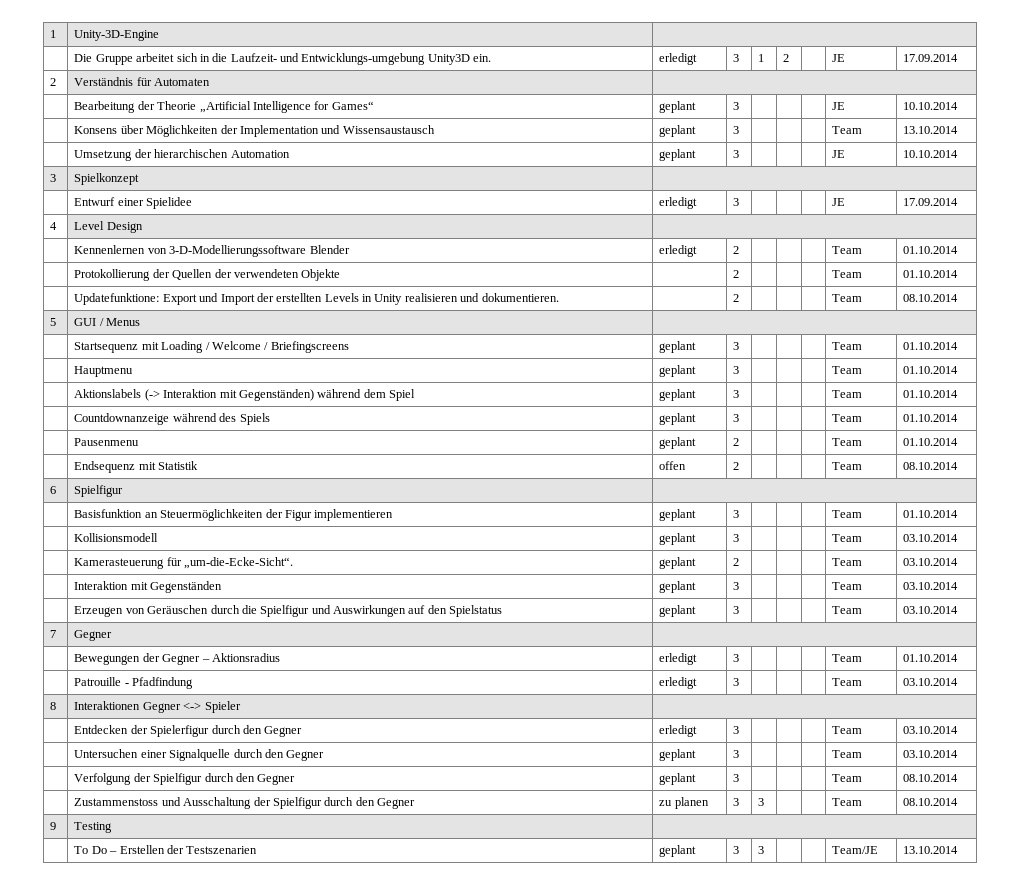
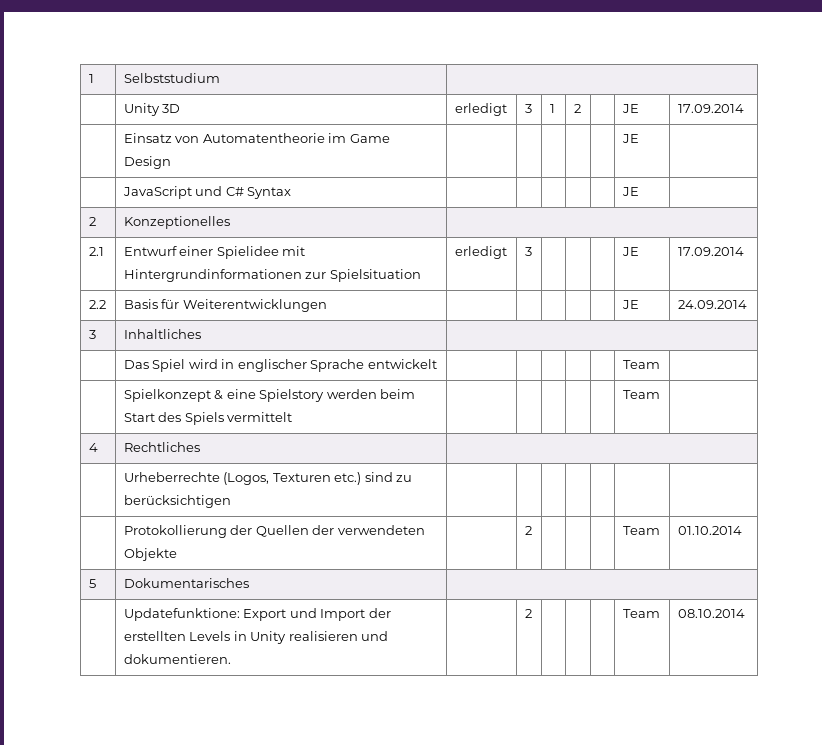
- 1 | Unity-3D-Engine |
- | Die Gruppe arbeitet sich in die Laufzeit- und Entwicklungs-umgebung Unity3D ein. | erledigt | 3 | 1 | 2 | | JE | 17.09.2014
+ 1 | Selbststudium |
+ | Unity 3D | erledigt | 3 | 1 | 2 | | JE | 17.09.2014
- 2 | Verständnis für Automaten |
- | Bearbeitung der Theorie „Artificial Intelligence for Games“ | geplant | 3 | | | | JE | 10.10.2014
- | Konsens über Möglichkeiten der Implementation und Wissensaustausch | geplant | 3 | | | | Team | 13.10.2014
- | Umsetzung der hierarchischen Automation | geplant | 3 | | | | JE | 10.10.2014
- 3 | Spielkonzept |
- | Entwurf einer Spielidee | erledigt | 3 | | | | JE | 17.09.2014
+ | Einsatz von Automatentheorie im Game Design | | | | | | JE |
+ | JavaScript und C# Syntax | | | | | | JE |
+ 2 | Konzeptionelles |
+ 2.1 | Entwurf einer Spielidee mit Hintergrundinformationen zur Spielsituation | erledigt | 3 | | | | JE | 17.09.2014
- 4 | Level Design |
- | Kennenlernen von 3-D-Modellierungssoftware Blender | erledigt | 2 | | | | Team | 01.10.2014
+ 2.2 | Basis für Weiterentwicklungen | | | | | | JE | 24.09.2014
+ 3 | Inhaltliches |
+ | Das Spiel wird in englischer Sprache entwickelt | | | | | | Team |
+ | Spielkonzept & eine Spielstory werden beim Start des Spiels vermittelt | | | | | | Team |
+ 4 | Rechtliches |
+ | Urheberrechte (Logos, Texturen etc.) sind zu berücksichtigen | | | | | | |
+ 5 | Dokumentarisches |
- 5 | GUI / Menus |
- | Startsequenz mit Loading / Welcome / Briefingscreens | geplant | 3 | | | | Team | 01.10.2014
- | Hauptmenu | geplant | 3 | | | | Team | 01.10.2014
- | Aktionslabels (-> Interaktion mit Gegenständen) während dem Spiel | geplant | 3 | | | | Team | 01.10.2014
- | Countdownanzeige während des Spiels | geplant | 3 | | | | Team | 01.10.2014
- | Pausenmenu | geplant | 2 | | | | Team | 01.10.2014
- | Endsequenz mit Statistik | offen | 2 | | | | Team | 08.10.2014
- 6 | Spielfigur |
- | Basisfunktion an Steuermöglichkeiten der Figur implementieren | geplant | 3 | | | | Team | 01.10.2014
- | Kollisionsmodell | geplant | 3 | | | | Team | 03.10.2014
- | Kamerasteuerung für „um-die-Ecke-Sicht“. | geplant | 2 | | | | Team | 03.10.2014
- | Interaktion mit Gegenständen | geplant | 3 | | | | Team | 03.10.2014
- | Erzeugen von Geräuschen durch die Spielfigur und Auswirkungen auf den Spielstatus | geplant | 3 | | | | Team | 03.10.2014
- 7 | Gegner |
- | Bewegungen der Gegner – Aktionsradius | erledigt | 3 | | | | Team | 01.10.2014
- | Patrouille - Pfadfindung | erledigt | 3 | | | | Team | 03.10.2014
- 8 | Interaktionen Gegner <-> Spieler |
- | Entdecken der Spielerfigur durch den Gegner | erledigt | 3 | | | | Team | 03.10.2014
- | Untersuchen einer Signalquelle durch den Gegner | geplant | 3 | | | | Team | 03.10.2014
- | Verfolgung der Spielfigur durch den Gegner | geplant | 3 | | | | Team | 08.10.2014
- | Zustammenstoss und Ausschaltung der Spielfigur durch den Gegner | zu planen | 3 | 3 | | | Team | 08.10.2014
- 9 | Testing |
- | To Do – Erstellen der Testszenarien | geplant | 3 | 3 | | | Team/JE | 13.10.2014

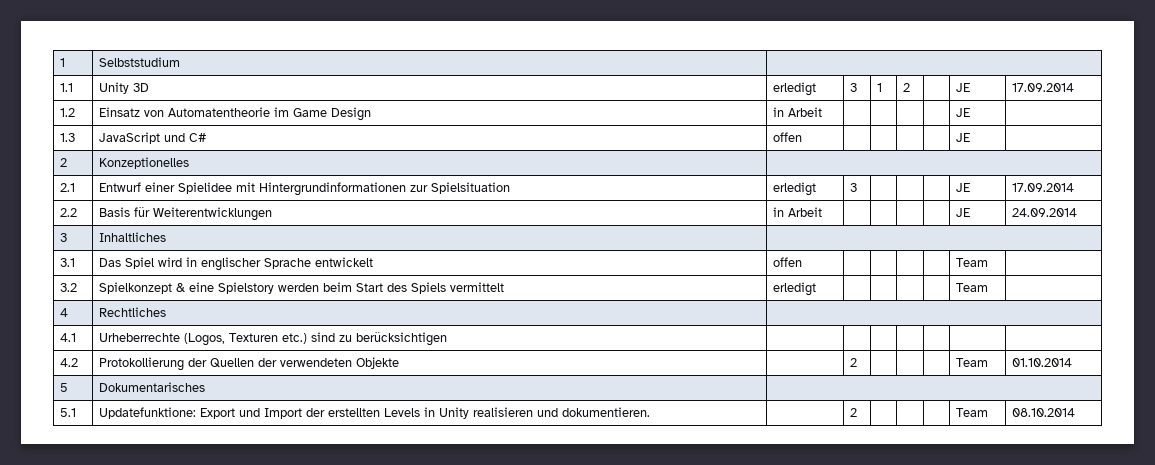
- | Unity 3D | erledigt | 3 | 1 | 2 | | JE | 17.09.2014
+ 1.1 | Unity 3D | erledigt | 3 | 1 | 2 | | JE | 17.09.2014
- | Einsatz von Automatentheorie im Game Design | | | | | | JE |
- | JavaScript und C# Syntax | | | | | | JE |
+ 1.2 | Einsatz von Automatentheorie im Game Design | in Arbeit | | | | | JE |
+ 1.3 | JavaScript und C# | offen | | | | | JE |
- 2.2 | Basis für Weiterentwicklungen | | | | | | JE | 24.09.2014
+ 2.2 | Basis für Weiterentwicklungen | in Arbeit | | | | | JE | 24.09.2014
- | Das Spiel wird in englischer Sprache entwickelt | | | | | | Team |
- | Spielkonzept & eine Spielstory werden beim Start des Spiels vermittelt | | | | | | Team |
+ 3.1 | Das Spiel wird in englischer Sprache entwickelt | offen | | | | | Team |
+ 3.2 | Spielkonzept & eine Spielstory werden beim Start des Spiels vermittelt | erledigt | | | | | Team |
- | Urheberrechte (Logos, Texturen etc.) sind zu berücksichtigen | | | | | | |
+ 4.1 | Urheberrechte (Logos, Texturen etc.) sind zu berücksichtigen | | | | | | |
- | Protokollierung der Quellen der verwendeten Objekte | | 2 | | | | Team | 01.10.2014
+ 4.2 | Protokollierung der Quellen der verwendeten Objekte | | 2 | | | | Team | 01.10.2014
- | Updatefunktione: Export und Import der erstellten Levels in Unity realisieren und dokumentieren. | | 2 | | | | Team | 08.10.2014
+ 5.1 | Updatefunktione: Export und Import der erstellten Levels in Unity realisieren und dokumentieren. | | 2 | | | | Team | 08.10.2014

